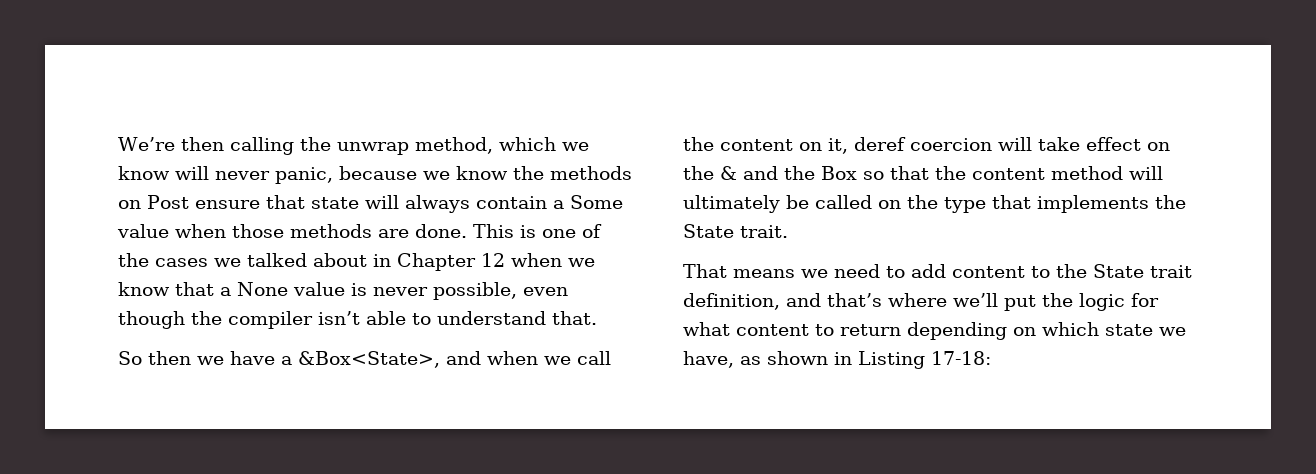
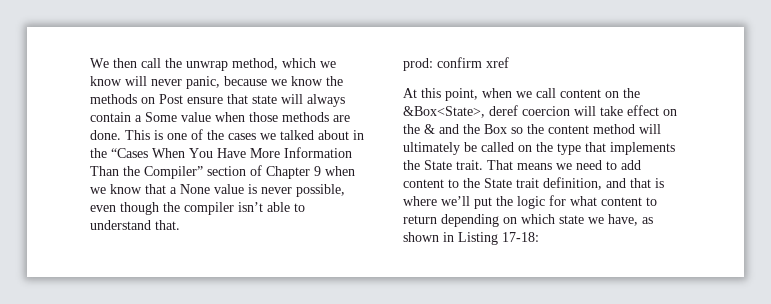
- We’re then calling the unwrap method, which we know will never panic, because we know the methods on Post ensure that state will always contain a Some value when those methods are done.
+ We then call the unwrap method, which we know will never panic, because we know the methods on Post ensure that state will always contain a Some value when those methods are done.
- This is one of the cases we talked about in Chapter 12 when we know that a None value is never possible, even though the compiler isn’t able to understand that.
+ This is one of the cases we talked about in the “Cases When You Have More Information Than the Compiler” section of Chapter 9 when we know that a None value is never possible, even though the compiler isn’t able to understand that.
- So then we have a &Box<State>, and when we call the content on it, deref coercion will take effect on the & and the Box so that the content method will ultimately be called on the type that implements the State trait.
- That means we need to add content to the State trait definition, and that’s where we’ll put the logic for what content to return depending on which state we have, as shown in Listing 17-18:
+ prod: confirm xref
+ At this point, when we call content on the &Box<State>, deref coercion will take effect on the & and the Box so the content method will ultimately be called on the type that implements the State trait. That means we need to add content to the State trait definition, and that is where we’ll put the logic for what content to return depending on which state we have, as shown in Listing 17-18:

